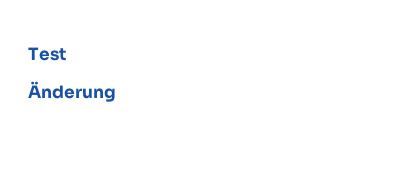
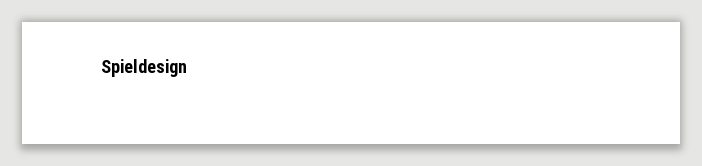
- Test
- Änderung
+ Spieldesign

